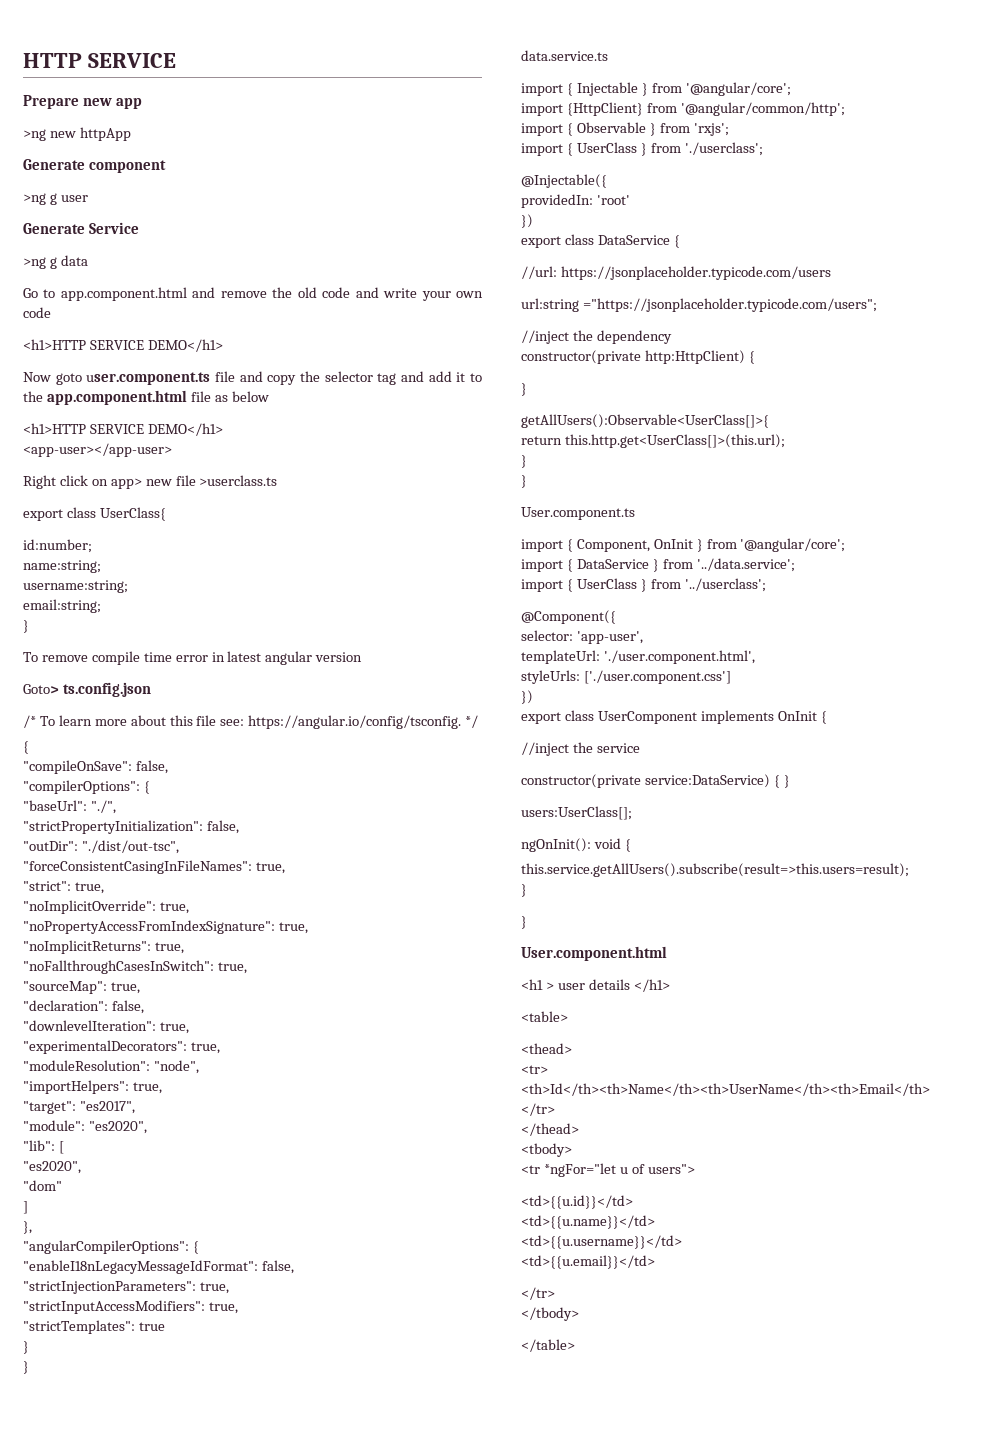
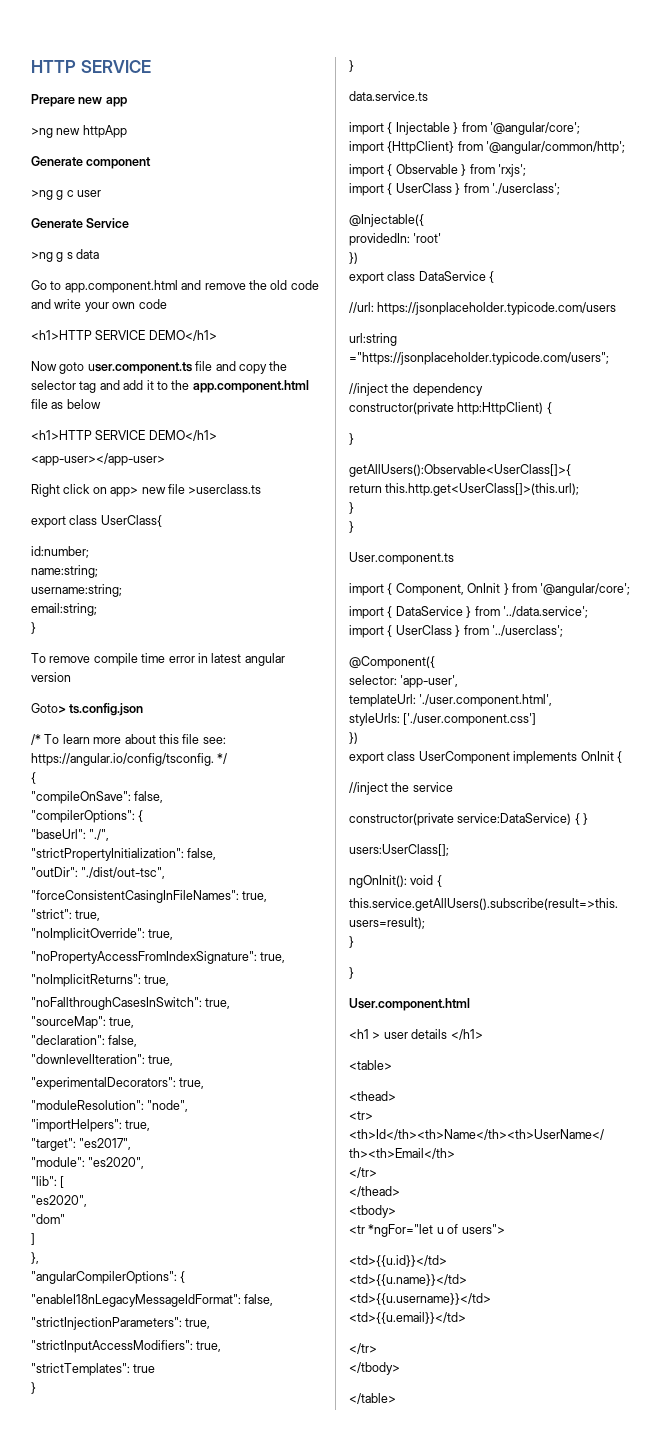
- >ng g user
+ >ng g c user
- >ng g data
+ >ng g s data

